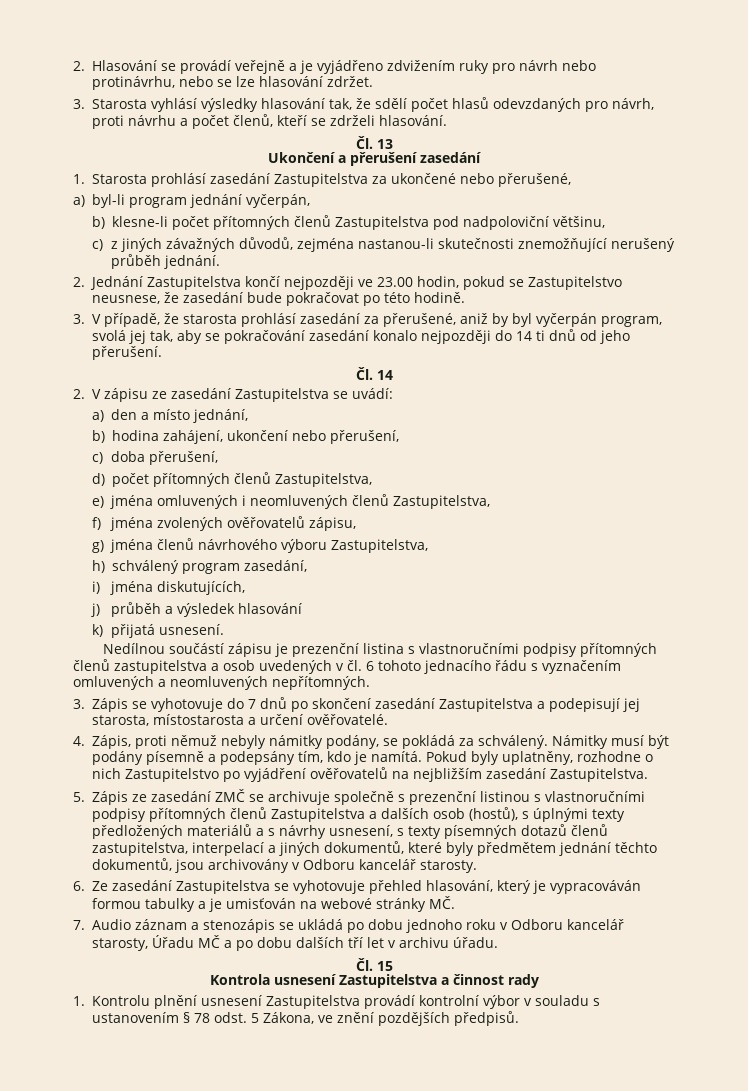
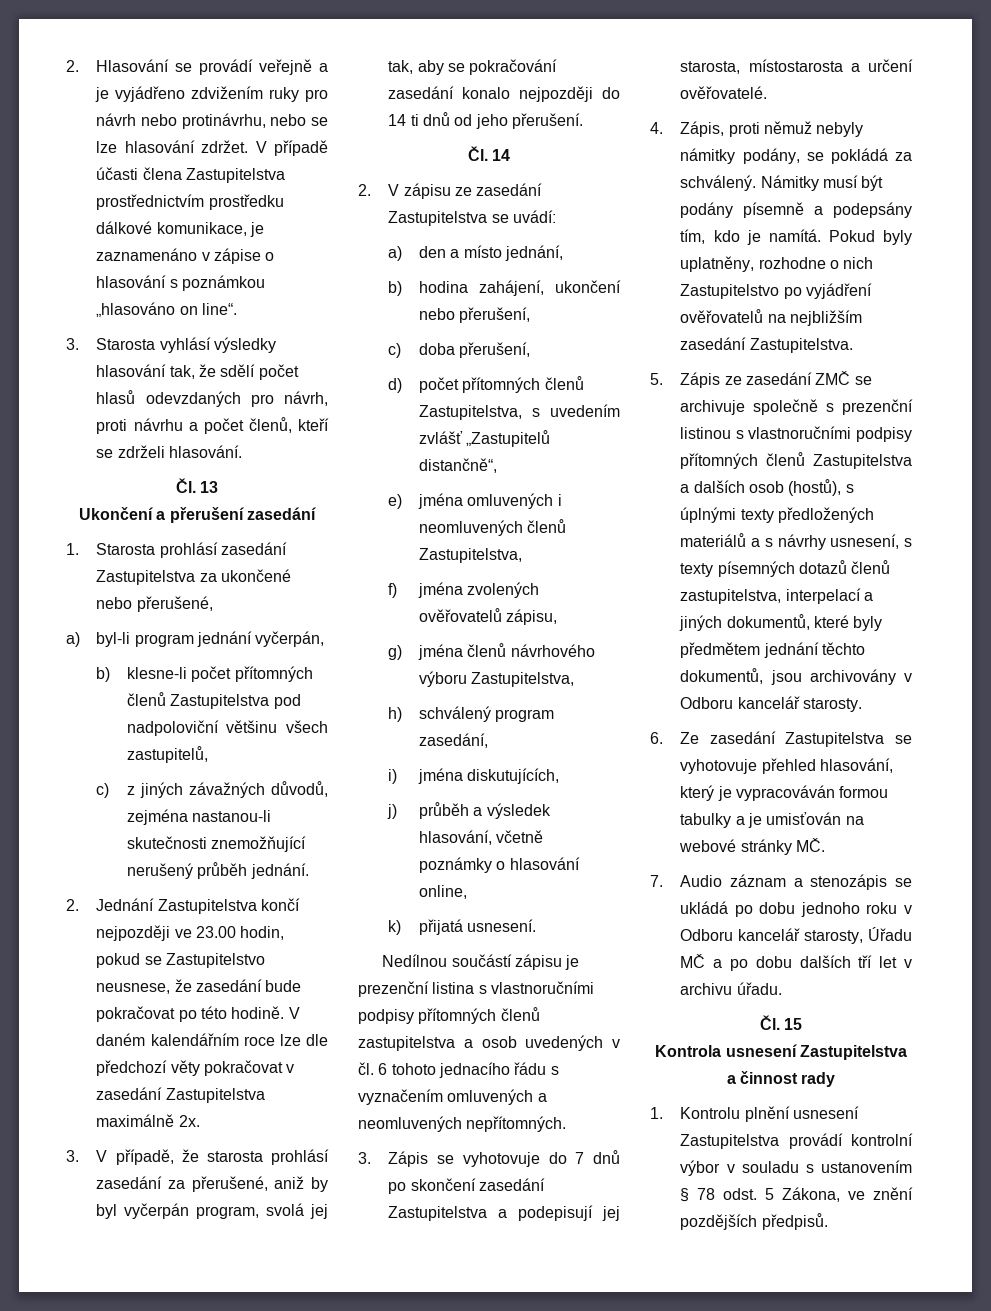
+ V případě účasti člena Zastupitelstva prostřednictvím prostředku dálkové komunikace, je zaznamenáno v zápise o hlasování s poznámkou „hlasováno on line“.
- b) klesne-li počet přítomných členů Zastupitelstva pod nadpoloviční většinu,
+ b) klesne-li počet přítomných členů Zastupitelstva pod nadpoloviční většinu všech zastupitelů,
+ V daném kalendářním roce lze dle předchozí věty pokračovat v zasedání Zastupitelstva maximálně 2x.
- d) počet přítomných členů Zastupitelstva,
+ d) počet přítomných členů Zastupitelstva, s uvedením zvlášť „Zastupitelů distančně“,
- j) průběh a výsledek hlasování
+ j) průběh a výsledek hlasování, včetně poznámky o hlasování online,

